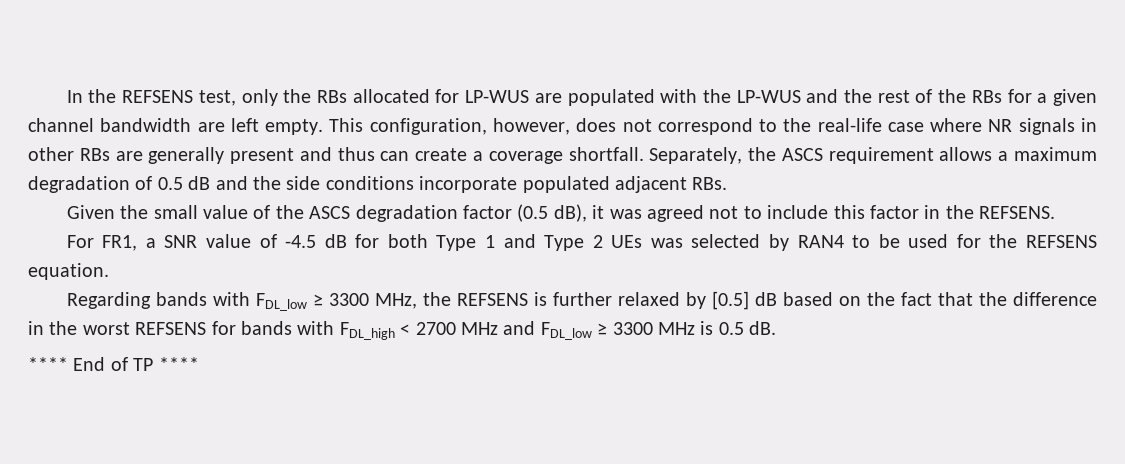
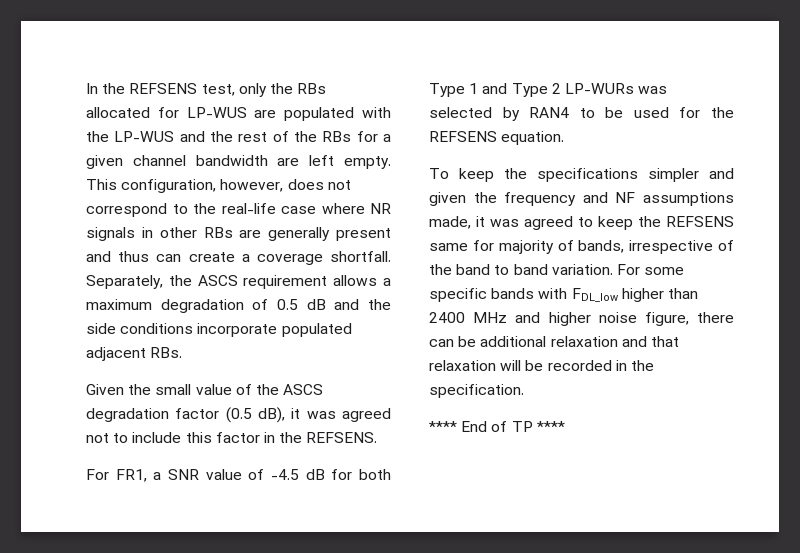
- For FR1, a SNR value of -4.5 dB for both Type 1 and Type 2 UEs was selected by RAN4 to be used for the REFSENS equation.
+ For FR1, a SNR value of -4.5 dB for both Type 1 and Type 2 LP-WURs was selected by RAN4 to be used for the REFSENS equation.
- Regarding bands with FDL_low ≥ 3300 MHz, the REFSENS is further relaxed by [0.5] dB based on the fact that the difference in the worst REFSENS for bands with FDL_high < 2700 MHz and FDL_low ≥ 3300 MHz is 0.5 dB.
+ To keep the specifications simpler and given the frequency and NF assumptions made, it was agreed to keep the REFSENS same for majority of bands, irrespective of the band to band variation. For some specific bands with FDL_low higher than 2400 MHz and higher noise figure, there can be additional relaxation and that relaxation will be recorded in the specification.

